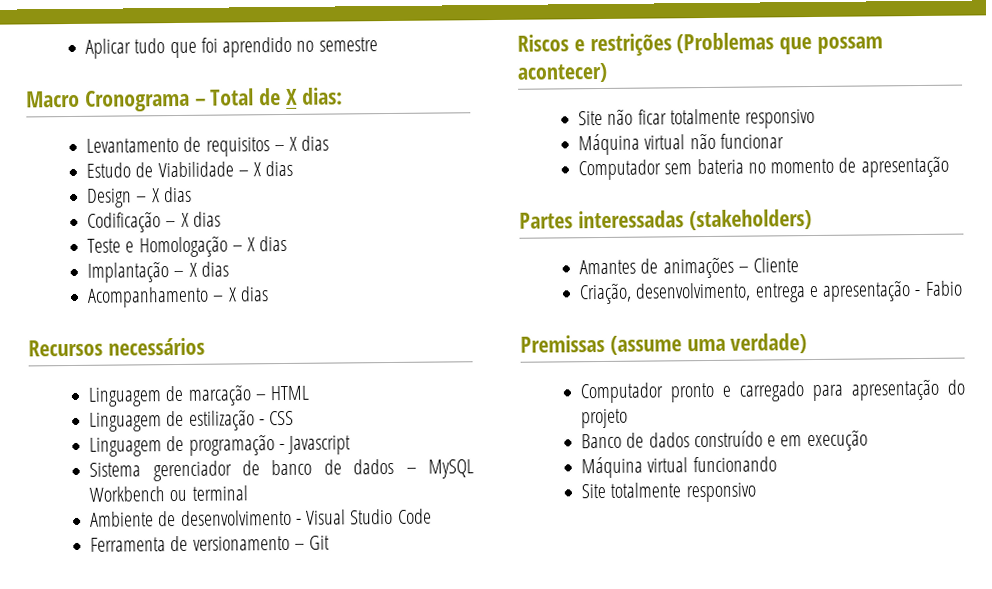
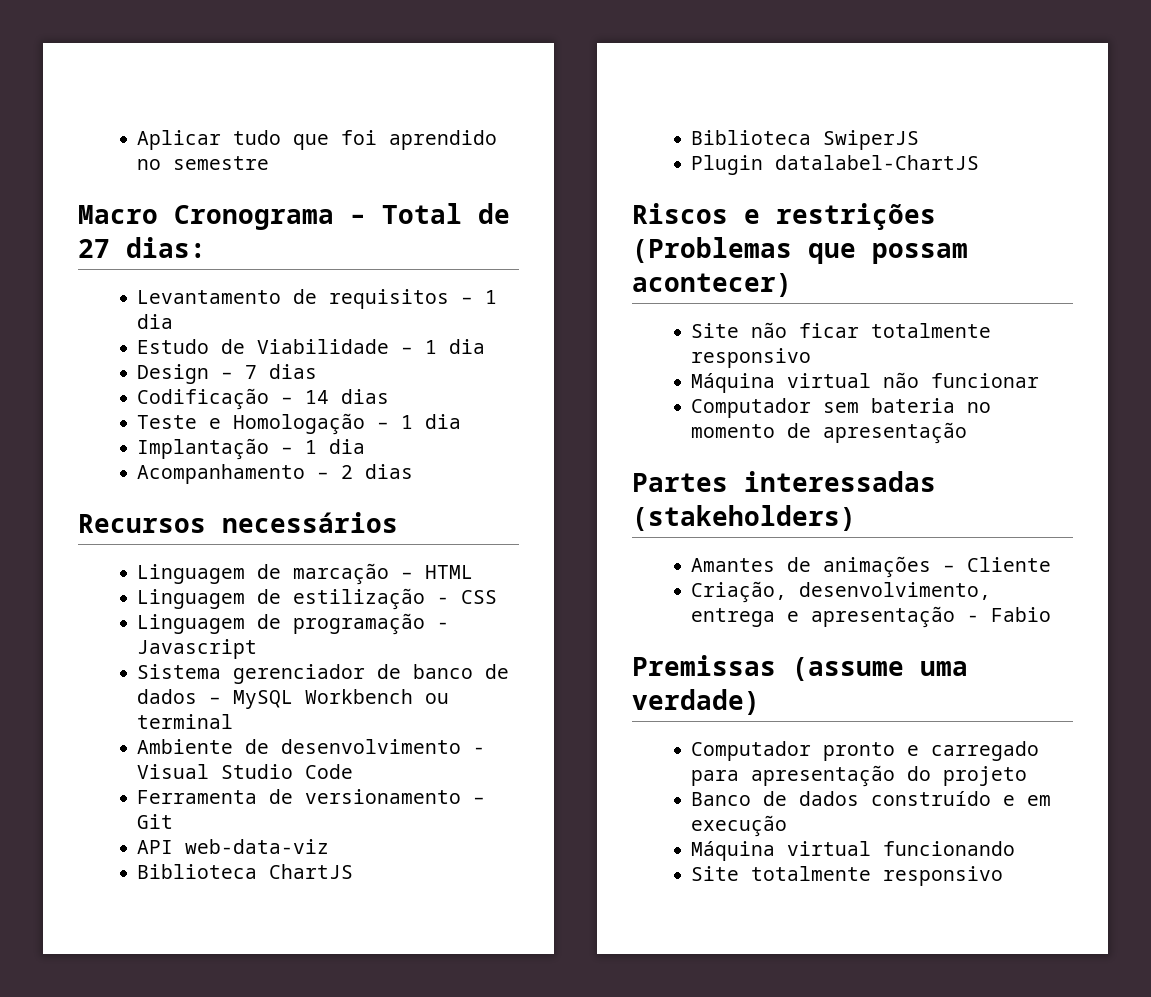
- Macro Cronograma – Total de X dias:
+ Macro Cronograma – Total de 27 dias:
- Levantamento de requisitos – X dias
+ Levantamento de requisitos – 1 dia
- Estudo de Viabilidade – X dias
+ Estudo de Viabilidade – 1 dia
- Design – X dias
+ Design – 7 dias
- Codificação – X dias
+ Codificação – 14 dias
- Teste e Homologação – X dias
+ Teste e Homologação – 1 dia
- Implantação – X dias
+ Implantação – 1 dia
- Acompanhamento – X dias
+ Acompanhamento – 2 dias
+ API web-data-viz
+ Biblioteca ChartJS
+ Biblioteca SwiperJS
+ Plugin datalabel-ChartJS

